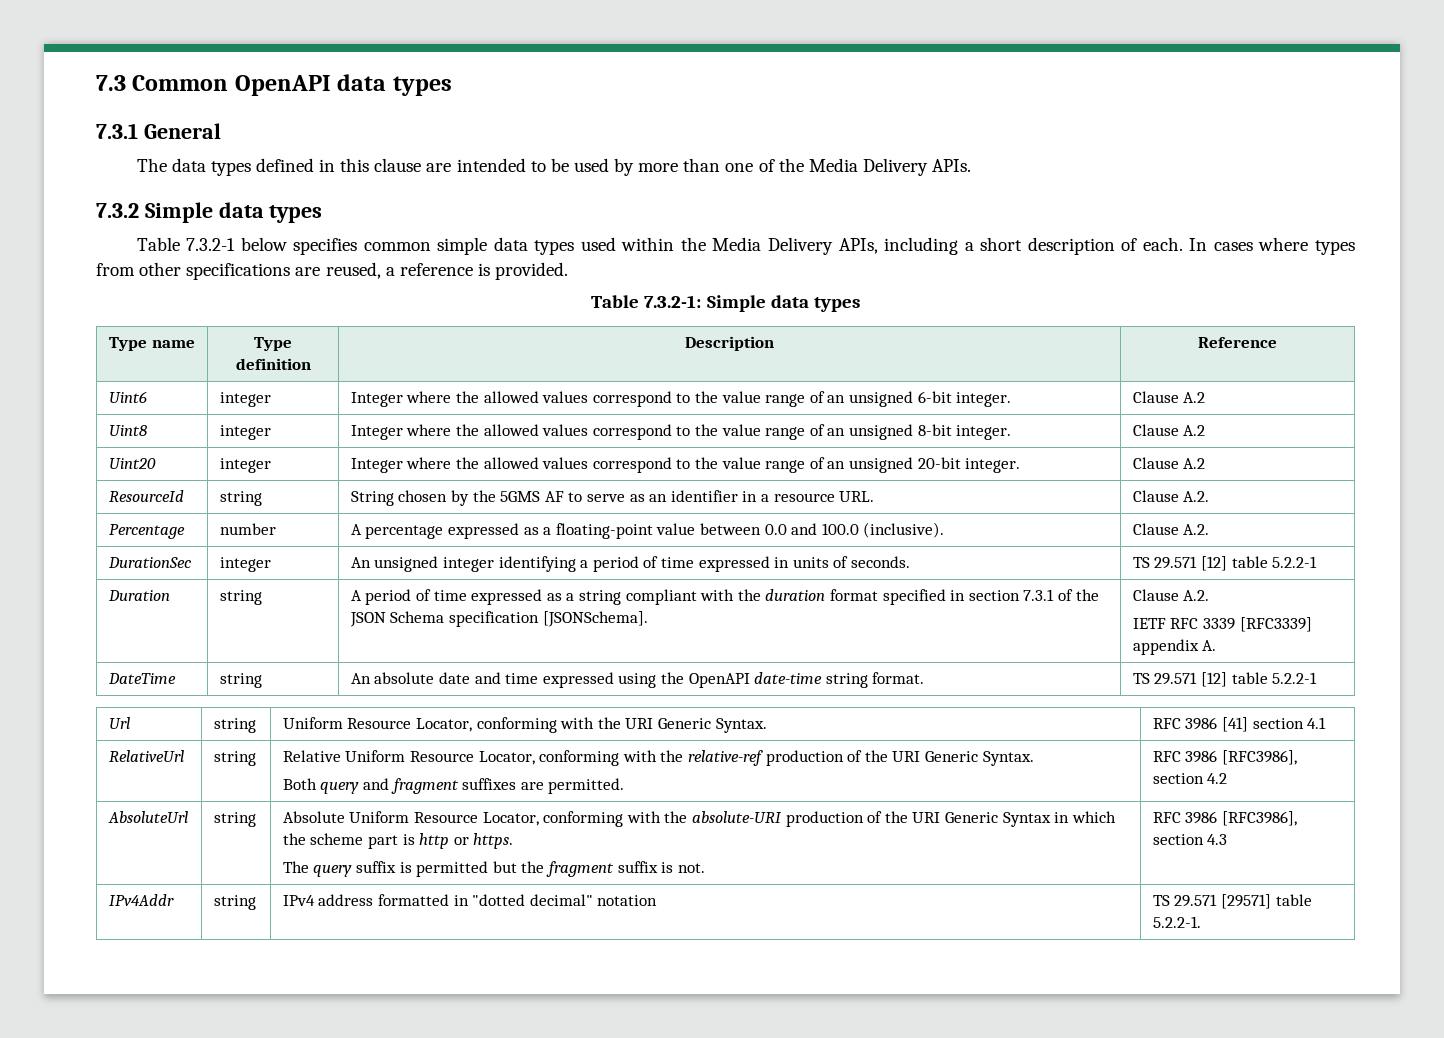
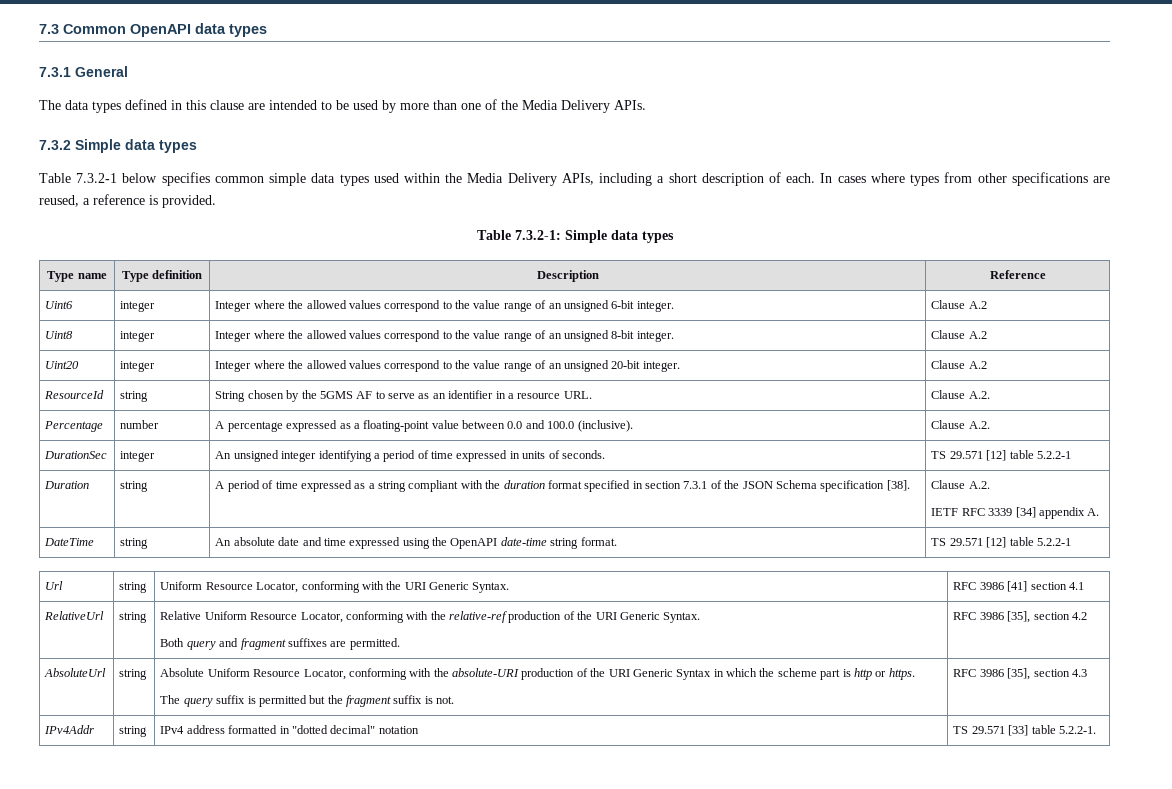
- Duration | string | A period of time expressed as a string compliant with the duration format specified in section 7.3.1 of the JSON Schema specification [JSONSchema]. | Clause A.2.
- IETF RFC 3339 [RFC3339] appendix A.
+ Duration | string | A period of time expressed as a string compliant with the duration format specified in section 7.3.1 of the JSON Schema specification [38]. | Clause A.2.
+ IETF RFC 3339 [34] appendix A.
  RelativeUrl | string | Relative Uniform Resource Locator, conforming with the relative-ref production of the URI Generic Syntax.
- Both query and fragment suffixes are permitted. | RFC 3986 [RFC3986], section 4.2
+ Both query and fragment suffixes are permitted. | RFC 3986 [35], section 4.2
- RFC 3986 [RFC3986], section 4.3
+ RFC 3986 [35], section 4.3
- IPv4Addr | string | IPv4 address formatted in "dotted decimal" notation | TS 29.571 [29571] table 5.2.2-1.
+ IPv4Addr | string | IPv4 address formatted in "dotted decimal" notation | TS 29.571 [33] table 5.2.2-1.

